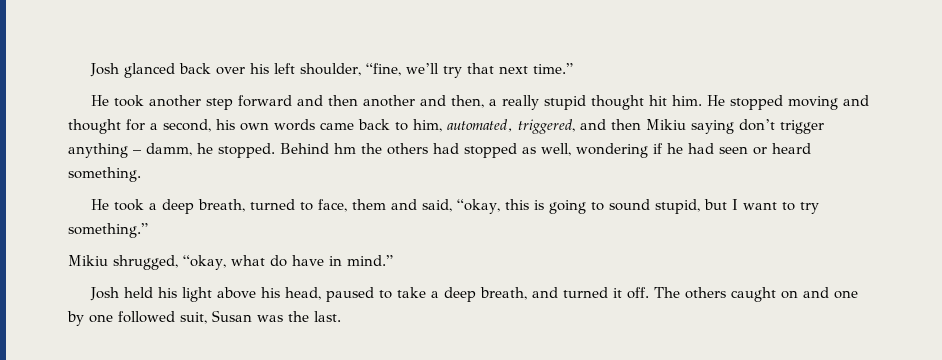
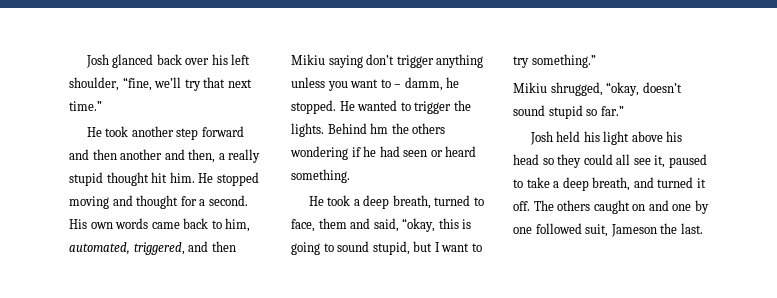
- He stopped moving and thought for a second, his own words came back to him, automated, triggered, and then Mikiu saying don’t trigger anything – damm, he stopped. Behind hm the others had stopped as well, wondering if he had seen or heard something.
+ He stopped moving and thought for a second. His own words came back to him, automated, triggered, and then Mikiu saying don’t trigger anything unless you want to – damm, he stopped. He wanted to trigger the lights. Behind hm the others wondering if he had seen or heard something.
- Mikiu shrugged, “okay, what do have in mind.”
+ Mikiu shrugged, “okay, doesn’t sound stupid so far.”
- Josh held his light above his head, paused to take a deep breath, and turned it off.
+ Josh held his light above his head so they could all see it, paused to take a deep breath, and turned it off.
- The others caught on and one by one followed suit, Susan was the last.
+ The others caught on and one by one followed suit, Jameson the last.

